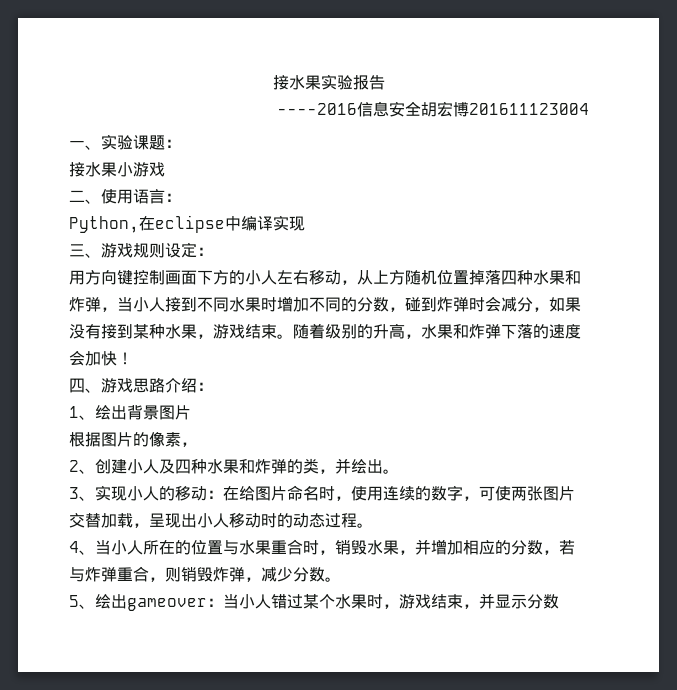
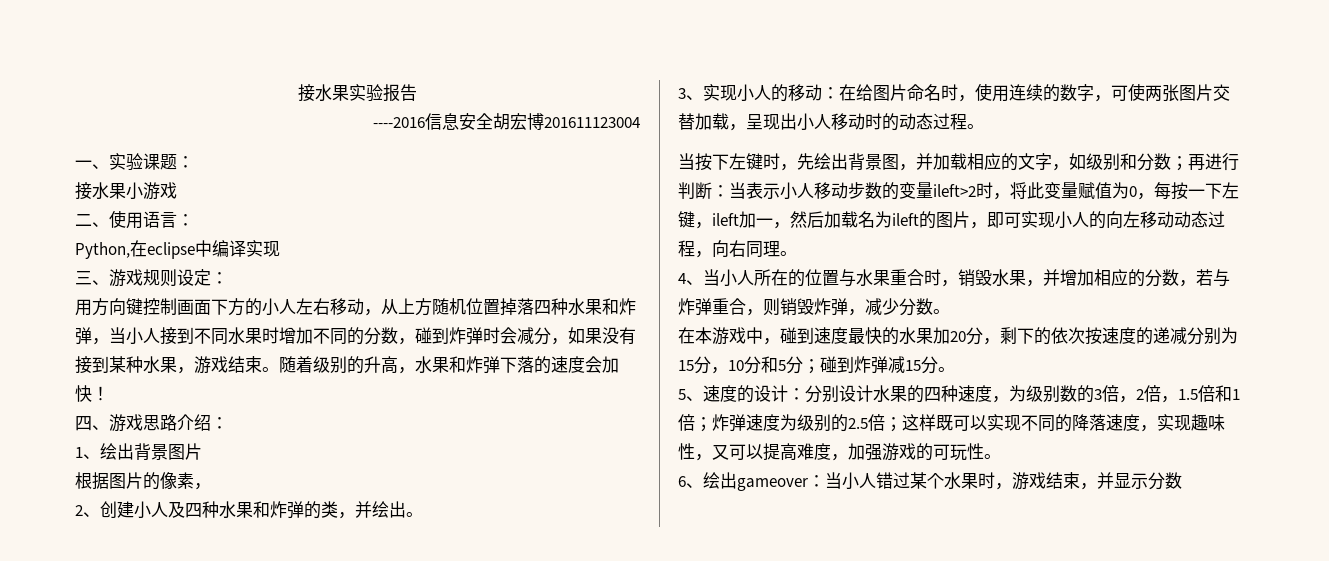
+ 当按下左键时，先绘出背景图，并加载相应的文字，如级别和分数；再进行判断：当表示小人移动步数的变量ileft>2时，将此变量赋值为0，每按一下左键，ileft加一，然后加载名为ileft的图片，即可实现小人的向左移动动态过程，向右同理。
- 5、绘出gameover：当小人错过某个水果时，游戏结束，并显示分数
+ 在本游戏中，碰到速度最快的水果加20分，剩下的依次按速度的递减分别为15分，10分和5分；碰到炸弹减15分。
+ 5、速度的设计：分别设计水果的四种速度，为级别数的3倍，2倍，1.5倍和1倍；炸弹速度为级别的2.5倍；这样既可以实现不同的降落速度，实现趣味性，又可以提高难度，加强游戏的可玩性。
+ 6、绘出gameover：当小人错过某个水果时，游戏结束，并显示分数

